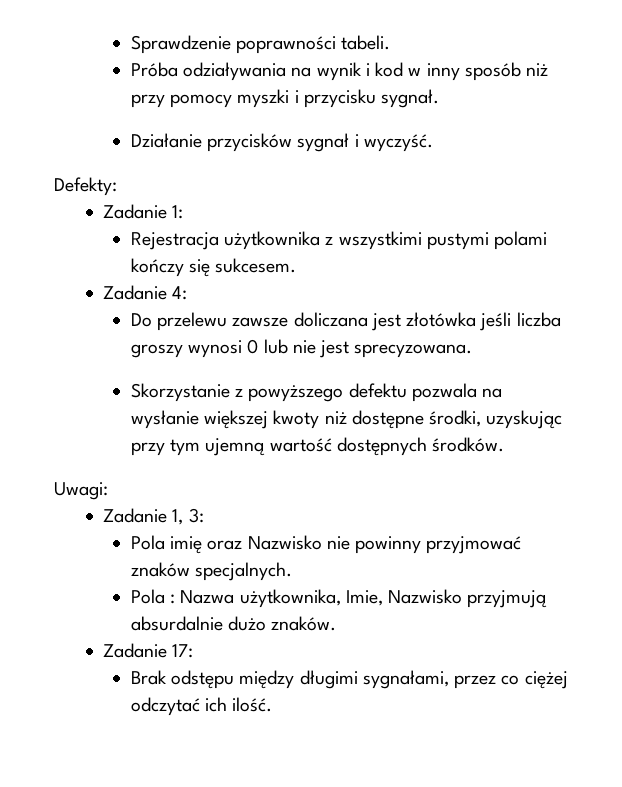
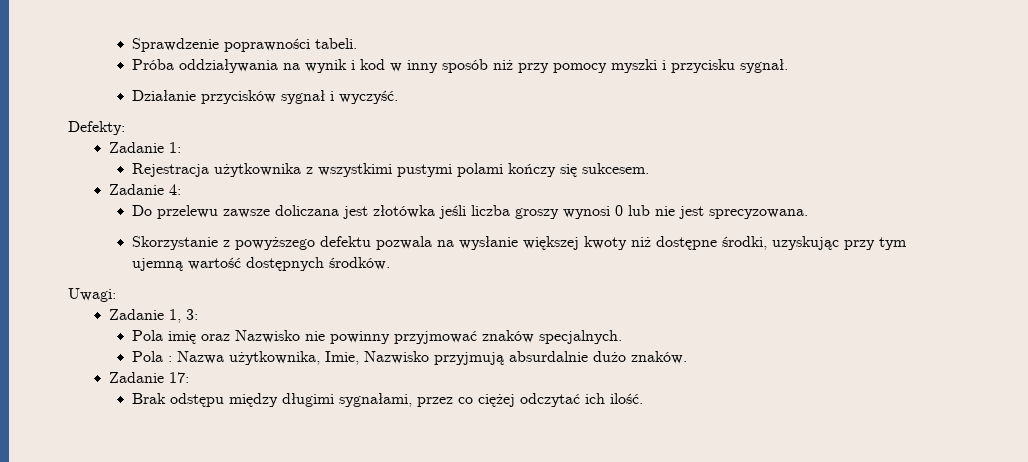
- Próba odziaływania na wynik i kod w inny sposób niż przy pomocy myszki i przycisku sygnał.
+ Próba oddziaływania na wynik i kod w inny sposób niż przy pomocy myszki i przycisku sygnał.

